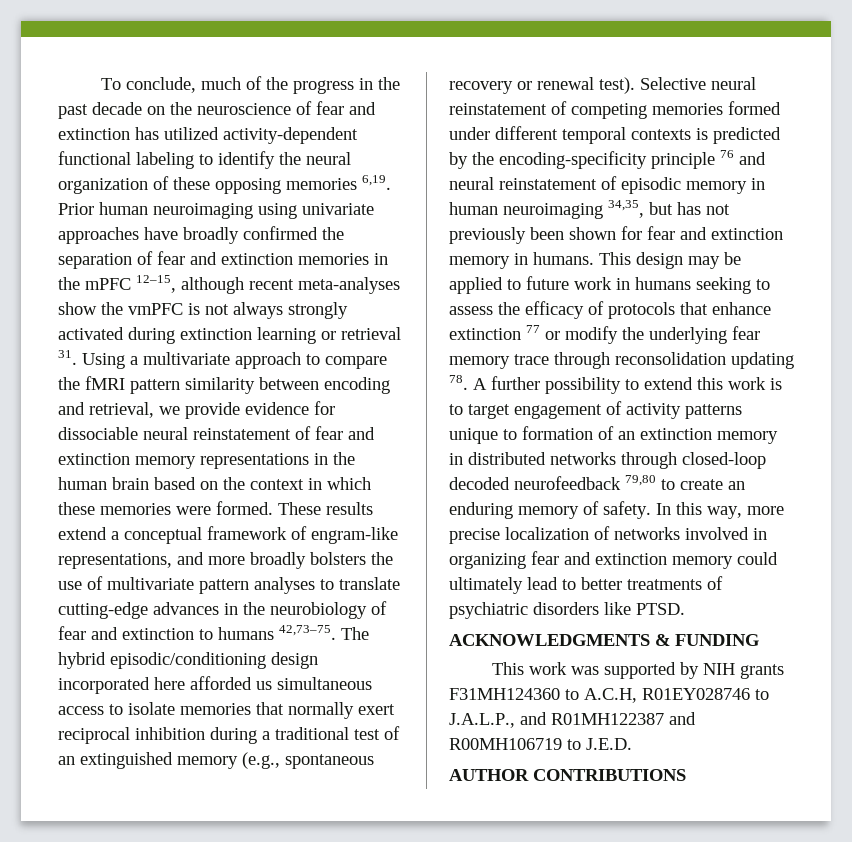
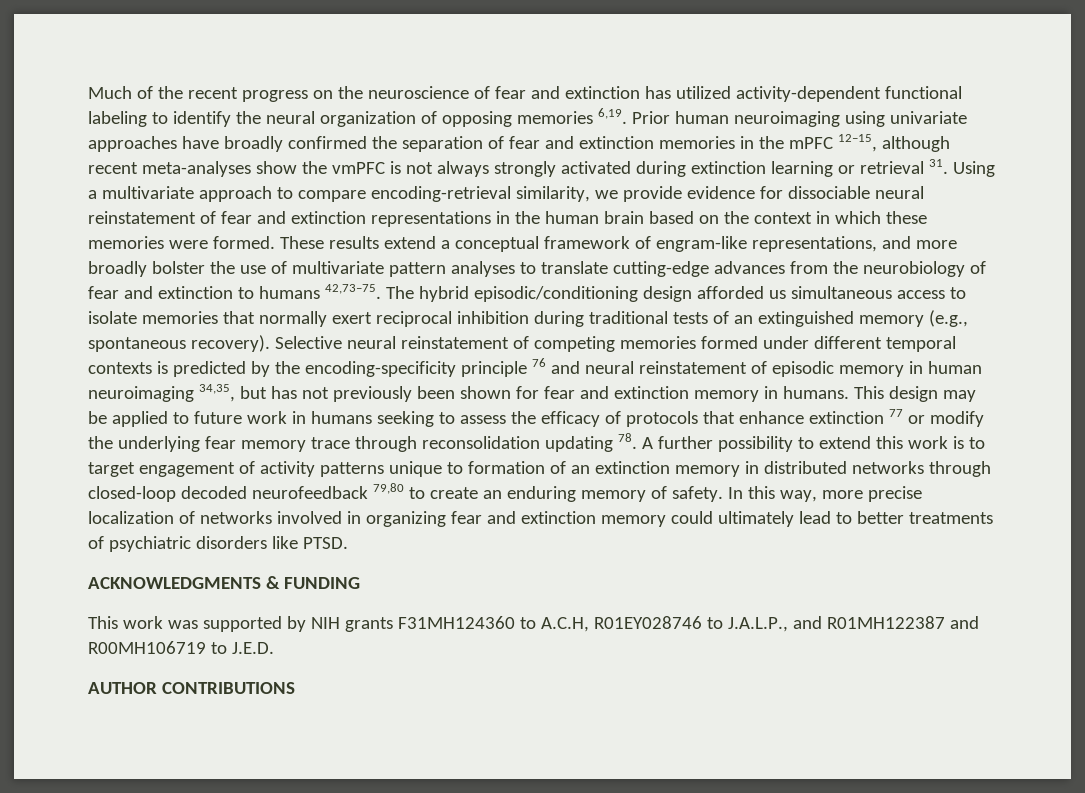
- To conclude, much of the progress in the past decade on the neuroscience of fear and extinction has utilized activity-dependent functional labeling to identify the neural organization of these opposing memories 6,19.
+ Much of the recent progress on the neuroscience of fear and extinction has utilized activity-dependent functional labeling to identify the neural organization of opposing memories 6,19.
- Prior human neuroimaging using univariate approaches have broadly confirmed the separation of fear and extinction memories in the mPFC 12–15, although recent meta-analyses show the vmPFC is not always strongly activated during extinction learning or retrieval 31. Using a multivariate approach to compare the fMRI pattern similarity between encoding and retrieval, we provide evidence for dissociable neural reinstatement of fear and extinction memory representations in the human brain based on the context in which these memories were formed.
+ Prior human neuroimaging using univariate approaches have broadly confirmed the separation of fear and extinction memories in the mPFC 12–15, although recent meta-analyses show the vmPFC is not always strongly activated during extinction learning or retrieval 31. Using a multivariate approach to compare encoding-retrieval similarity, we provide evidence for dissociable neural reinstatement of fear and extinction representations in the human brain based on the context in which these memories were formed.
- These results extend a conceptual framework of engram-like representations, and more broadly bolsters the use of multivariate pattern analyses to translate cutting-edge advances in the neurobiology of fear and extinction to humans 42,73–75.
+ These results extend a conceptual framework of engram-like representations, and more broadly bolster the use of multivariate pattern analyses to translate cutting-edge advances from the neurobiology of fear and extinction to humans 42,73–75.
- The hybrid episodic/conditioning design incorporated here afforded us simultaneous access to isolate memories that normally exert reciprocal inhibition during a traditional test of an extinguished memory (e.g., spontaneous recovery or renewal test).
+ The hybrid episodic/conditioning design afforded us simultaneous access to isolate memories that normally exert reciprocal inhibition during traditional tests of an extinguished memory (e.g., spontaneous recovery).

